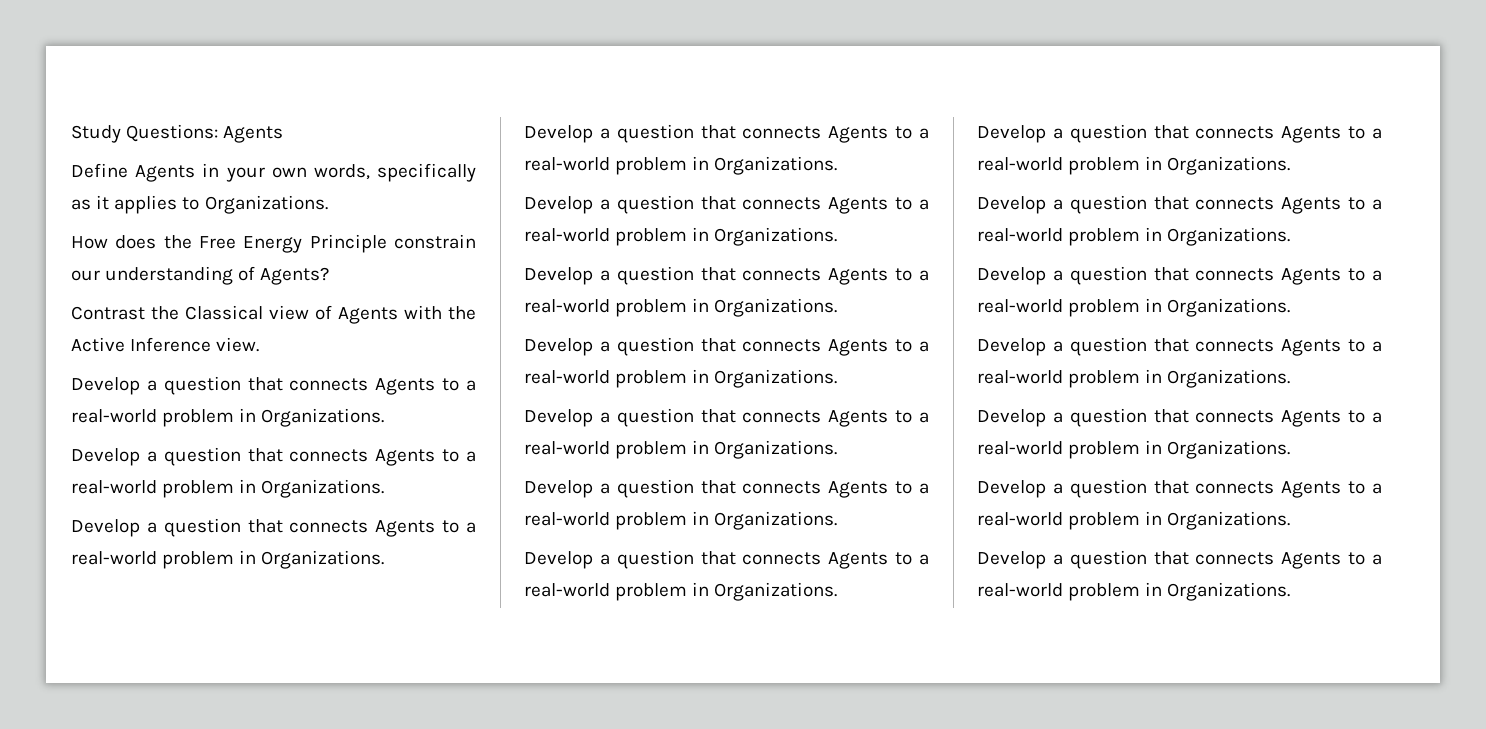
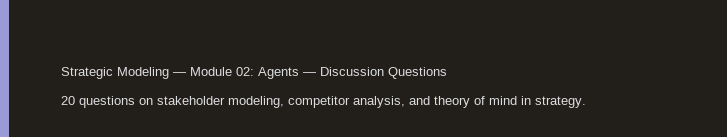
- Study Questions: Agents
- Define Agents in your own words, specifically as it applies to Organizations.
- How does the Free Energy Principle constrain our understanding of Agents?
- Contrast the Classical view of Agents with the Active Inference view.
- Develop a question that connects Agents to a real-world problem in Organizations.
- Develop a question that connects Agents to a real-world problem in Organizations.
- Develop a question that connects Agents to a real-world problem in Organizations.
- Develop a question that connects Agents to a real-world problem in Organizations.
- Develop a question that connects Agents to a real-world problem in Organizations.
- Develop a question that connects Agents to a real-world problem in Organizations.
- Develop a question that connects Agents to a real-world problem in Organizations.
- Develop a question that connects Agents to a real-world problem in Organizations.
- Develop a question that connects Agents to a real-world problem in Organizations.
- Develop a question that connects Agents to a real-world problem in Organizations.
- Develop a question that connects Agents to a real-world problem in Organizations.
- Develop a question that connects Agents to a real-world problem in Organizations.
- Develop a question that connects Agents to a real-world problem in Organizations.
- Develop a question that connects Agents to a real-world problem in Organizations.
- Develop a question that connects Agents to a real-world problem in Organizations.
- Develop a question that connects Agents to a real-world problem in Organizations.
- Develop a question that connects Agents to a real-world problem in Organizations.
+ Strategic Modeling — Module 02: Agents — Discussion Questions
+ 20 questions on stakeholder modeling, competitor analysis, and theory of mind in strategy.

